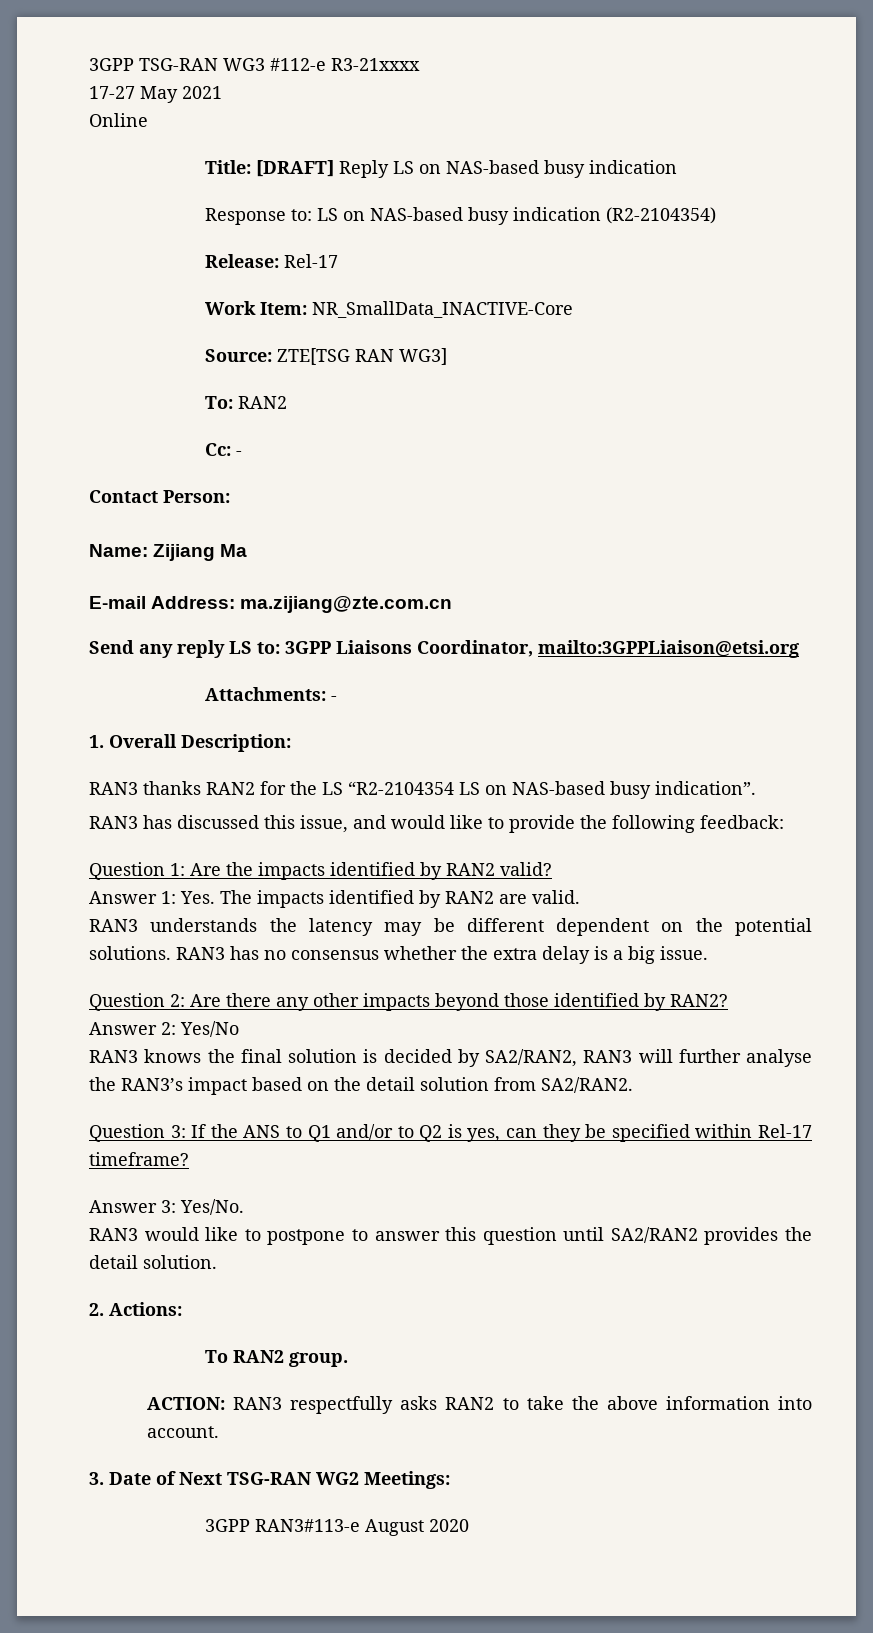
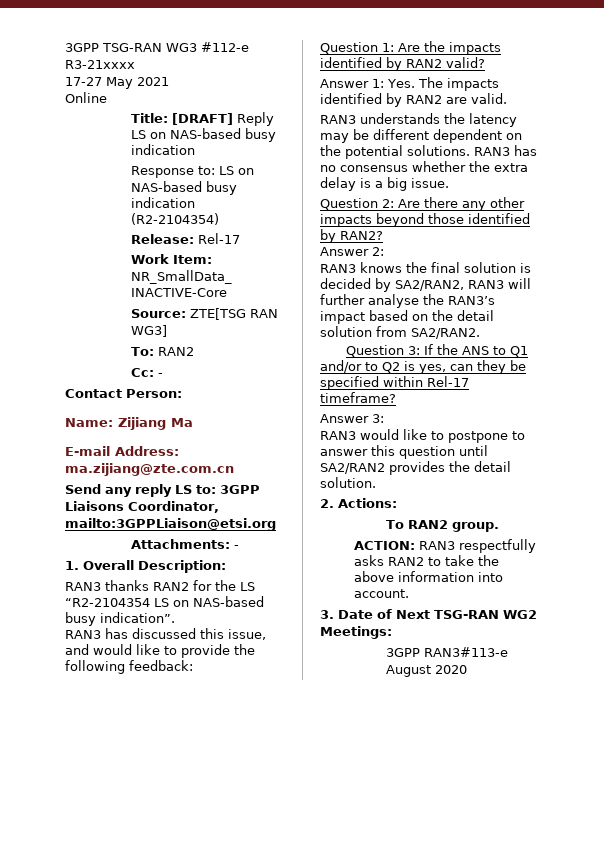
- Answer 2: Yes/No
+ Answer 2:
- Answer 3: Yes/No.
+ Answer 3:

